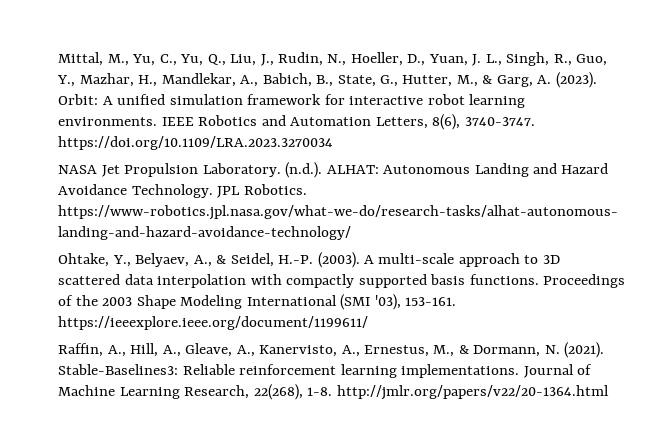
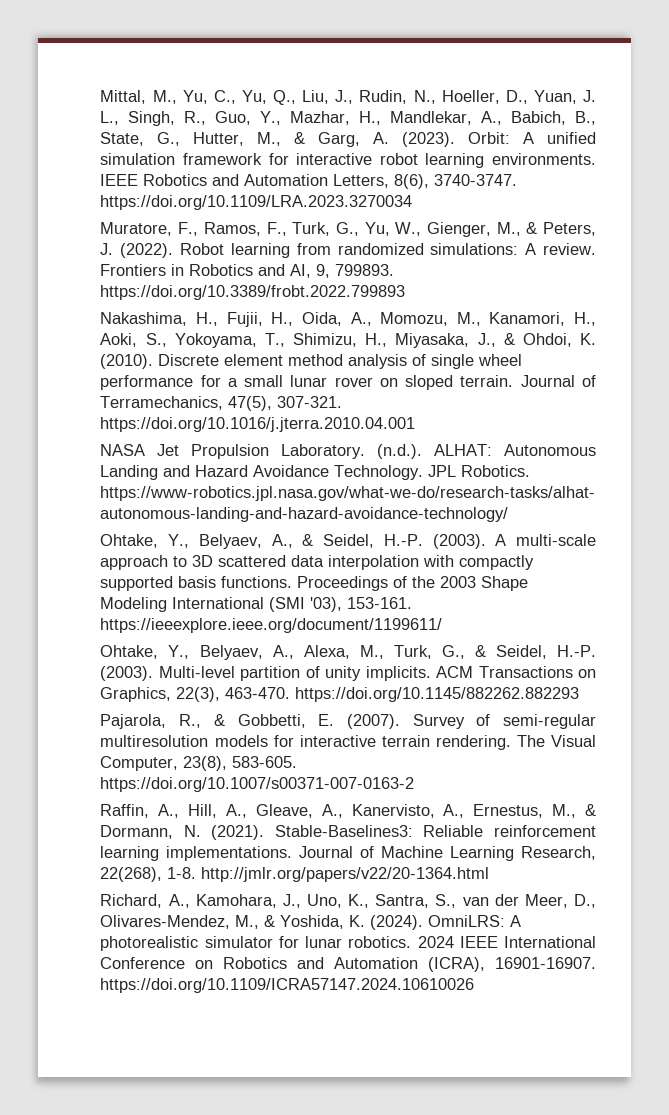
+ Muratore, F., Ramos, F., Turk, G., Yu, W., Gienger, M., & Peters, J. (2022). Robot learning from randomized simulations: A review. Frontiers in Robotics and AI, 9, 799893. https://doi.org/10.3389/frobt.2022.799893
+ Nakashima, H., Fujii, H., Oida, A., Momozu, M., Kanamori, H., Aoki, S., Yokoyama, T., Shimizu, H., Miyasaka, J., & Ohdoi, K. (2010). Discrete element method analysis of single wheel performance for a small lunar rover on sloped terrain. Journal of Terramechanics, 47(5), 307-321. https://doi.org/10.1016/j.jterra.2010.04.001
+ Ohtake, Y., Belyaev, A., Alexa, M., Turk, G., & Seidel, H.-P. (2003). Multi-level partition of unity implicits. ACM Transactions on Graphics, 22(3), 463-470. https://doi.org/10.1145/882262.882293
+ Pajarola, R., & Gobbetti, E. (2007). Survey of semi-regular multiresolution models for interactive terrain rendering. The Visual Computer, 23(8), 583-605. https://doi.org/10.1007/s00371-007-0163-2
+ Richard, A., Kamohara, J., Uno, K., Santra, S., van der Meer, D., Olivares-Mendez, M., & Yoshida, K. (2024). OmniLRS: A photorealistic simulator for lunar robotics. 2024 IEEE International Conference on Robotics and Automation (ICRA), 16901-16907. https://doi.org/10.1109/ICRA57147.2024.10610026

